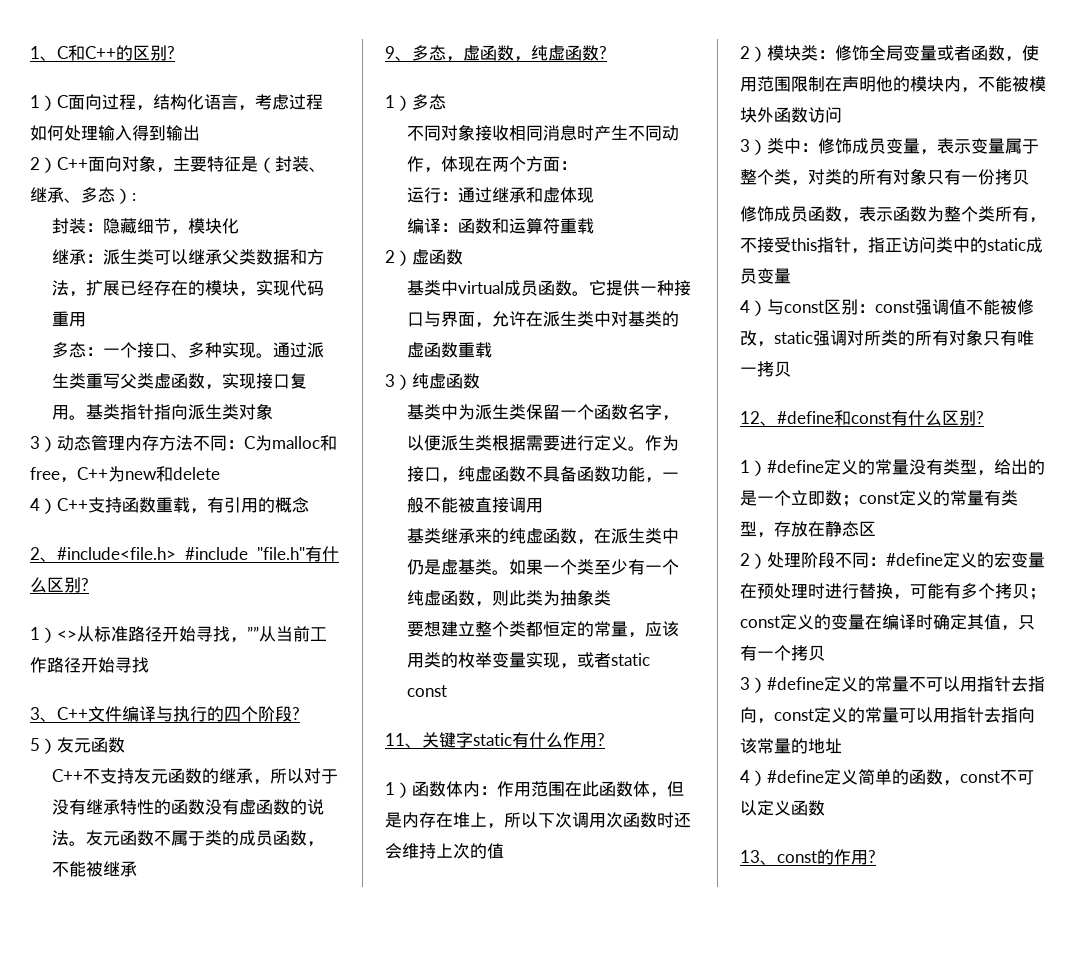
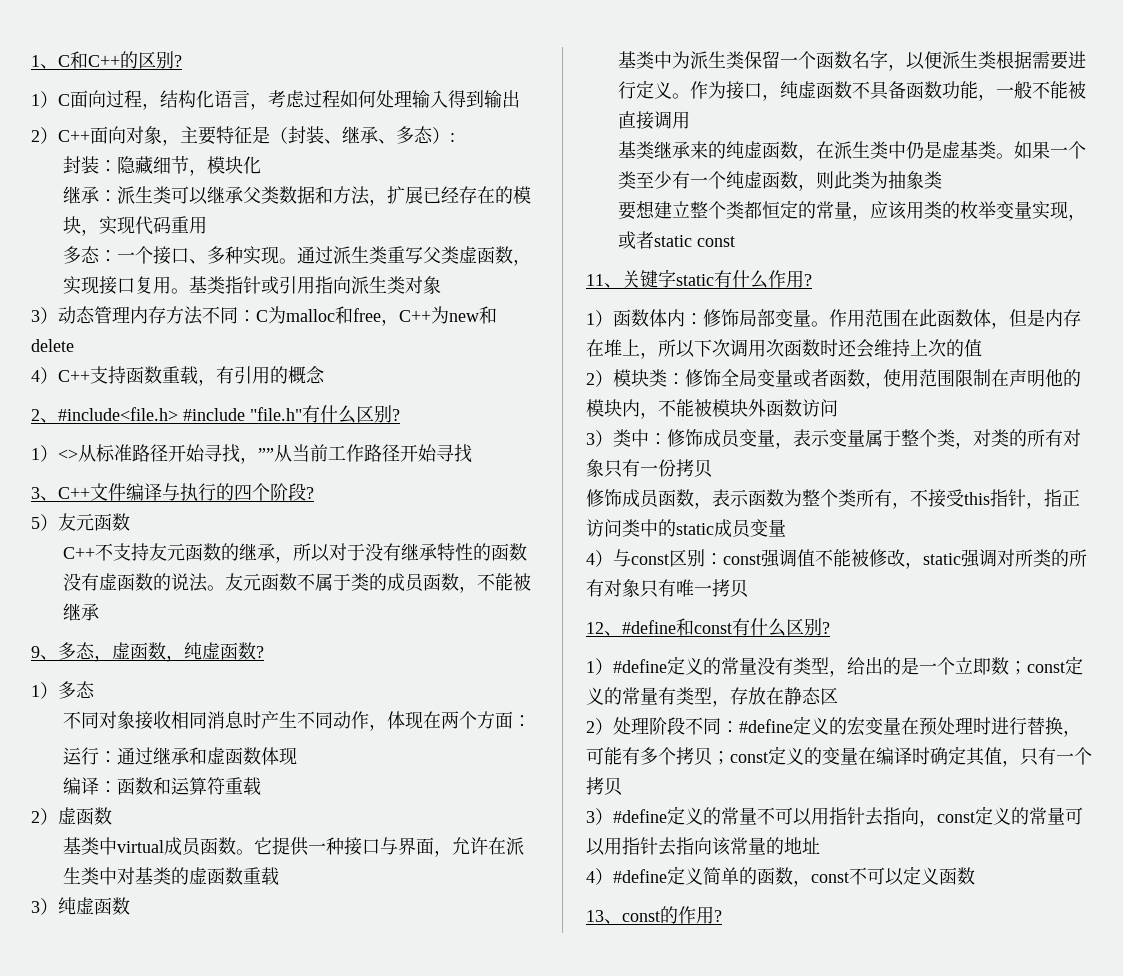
- 基类指针指向派生类对象
+ 基类指针或引用指向派生类对象
- 运行：通过继承和虚体现
+ 运行：通过继承和虚函数体现
- 1）函数体内：作用范围在此函数体，但是内存在堆上，所以下次调用次函数时还会维持上次的值
+ 1）函数体内：修饰局部变量。作用范围在此函数体，但是内存在堆上，所以下次调用次函数时还会维持上次的值

